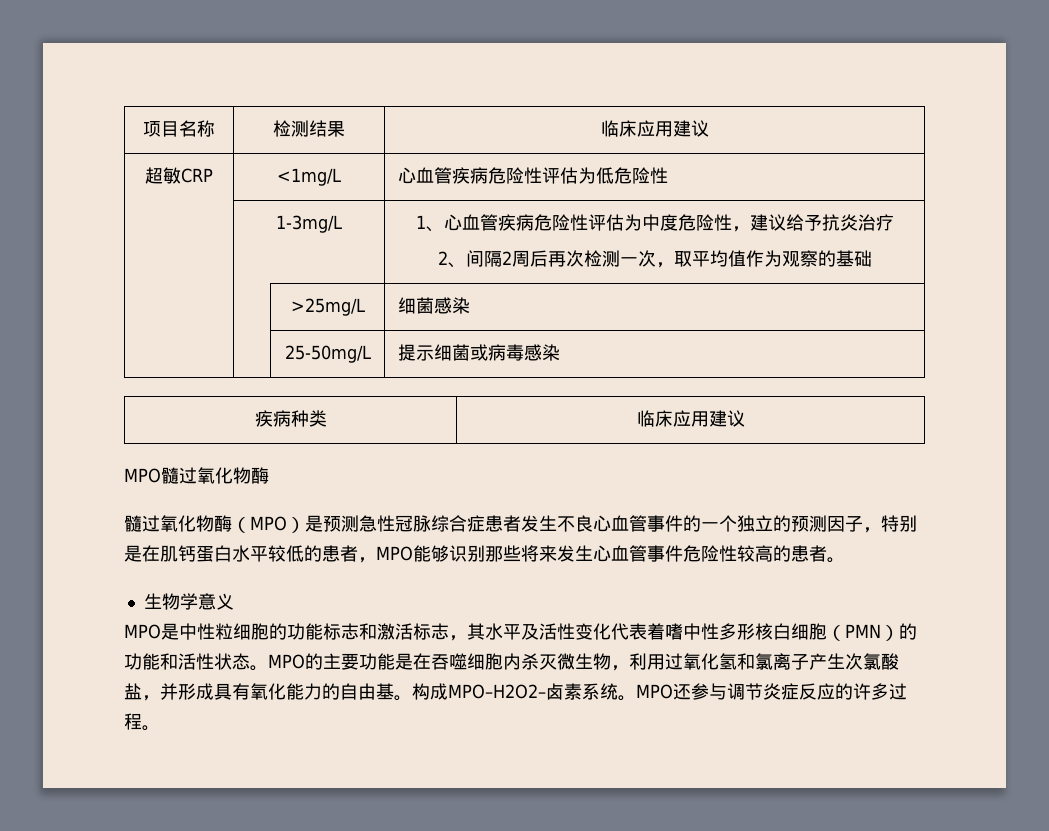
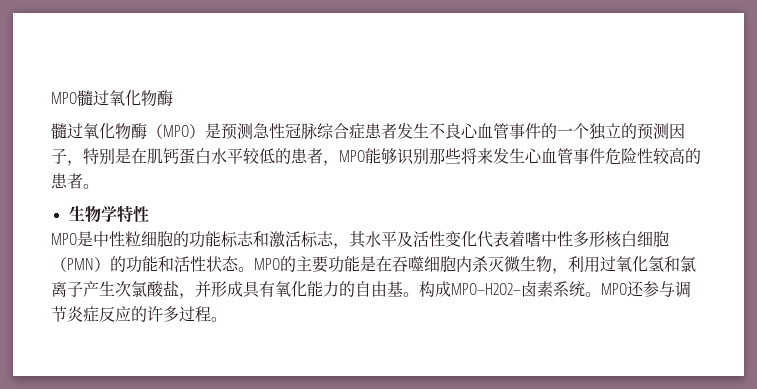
- 项目名称 | 检测结果 | 临床应用建议
- 超敏CRP | <1mg/L | 心血管疾病危险性评估为低危险性
- | 1-3mg/L | 1、心血管疾病危险性评估为中度危险性，建议给予抗炎治疗
- 2、间隔2周后再次检测一次，取平均值作为观察的基础
- | | >25mg/L | 细菌感染
- | | 25-50mg/L | 提示细菌或病毒感染
- 疾病种类 | 临床应用建议
- 生物学意义
+ 生物学特性

